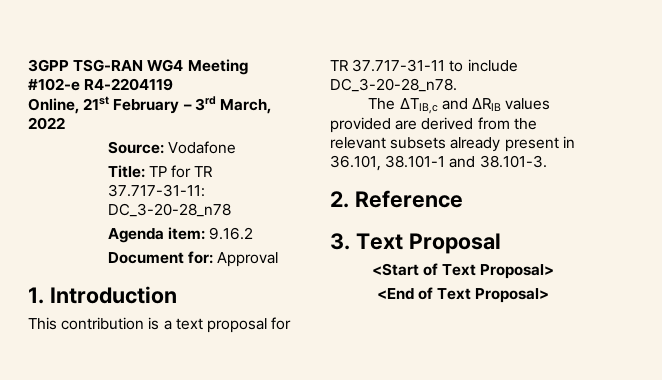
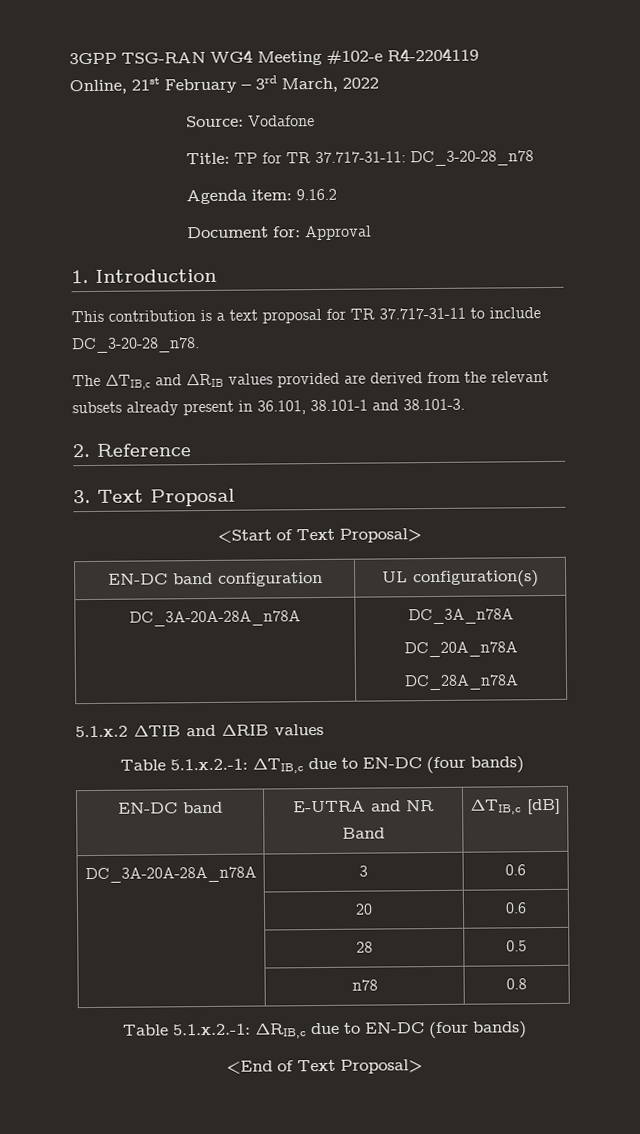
+ EN-DC band configuration | UL configuration(s)
+ DC_3A-20A-28A_n78A | DC_3A_n78A
+ DC_20A_n78A
+ DC_28A_n78A
+ 5.1.x.2 ∆TIB and ∆RIB values
+ Table 5.1.x.2.-1: ΔTIB,c due to EN-DC (four bands)
+ EN-DC band | E-UTRA and NR Band | ΔTIB,c [dB]
+ DC_3A-20A-28A_n78A | 3 | 0.6
+ | 20 | 0.6
+ | 28 | 0.5
+ | n78 | 0.8
+ Table 5.1.x.2.-1: ΔRIB,c due to EN-DC (four bands)

